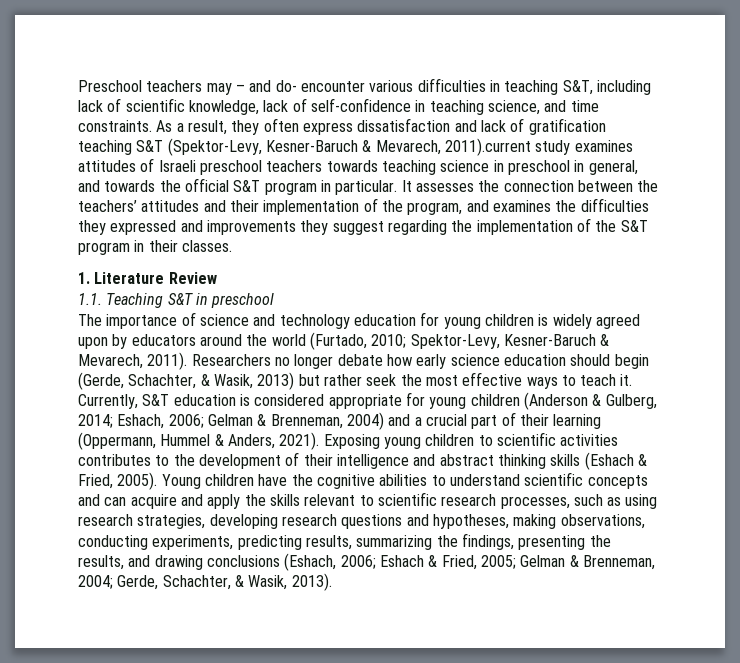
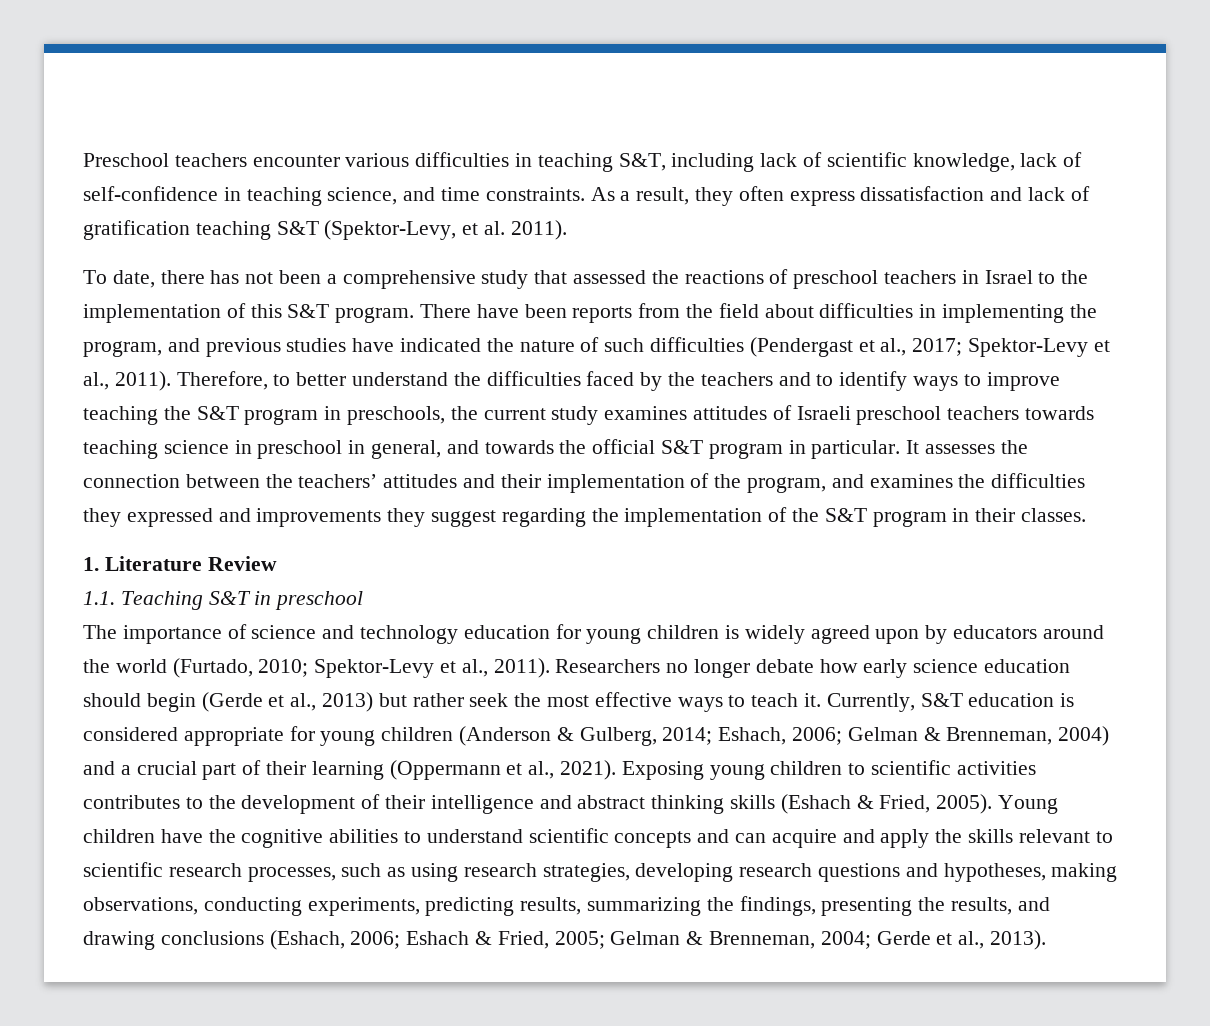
- Preschool teachers may – and do- encounter various difficulties in teaching S&T, including lack of scientific knowledge, lack of self-confidence in teaching science, and time constraints.
+ Preschool teachers encounter various difficulties in teaching S&T, including lack of scientific knowledge, lack of self-confidence in teaching science, and time constraints.
- As a result, they often express dissatisfaction and lack of gratification teaching S&T (Spektor-Levy, Kesner-Baruch & Mevarech, 2011).current study examines attitudes of Israeli preschool teachers towards teaching science in preschool in general, and towards the official S&T program in particular.
+ As a result, they often express dissatisfaction and lack of gratification teaching S&T (Spektor-Levy, et al. 2011).
+ To date, there has not been a comprehensive study that assessed the reactions of preschool teachers in Israel to the implementation of this S&T program. There have been reports from the field about difficulties in implementing the program, and previous studies have indicated the nature of such difficulties (Pendergast et al., 2017; Spektor-Levy et al., 2011). Therefore, to better understand the difficulties faced by the teachers and to identify ways to improve teaching the S&T program in preschools, the current study examines attitudes of Israeli preschool teachers towards teaching science in preschool in general, and towards the official S&T program in particular.
- The importance of science and technology education for young children is widely agreed upon by educators around the world (Furtado, 2010; Spektor-Levy, Kesner-Baruch & Mevarech, 2011).
+ The importance of science and technology education for young children is widely agreed upon by educators around the world (Furtado, 2010; Spektor-Levy et al., 2011).
- Researchers no longer debate how early science education should begin (Gerde, Schachter, & Wasik, 2013) but rather seek the most effective ways to teach it.
+ Researchers no longer debate how early science education should begin (Gerde et al., 2013) but rather seek the most effective ways to teach it.
- Currently, S&T education is considered appropriate for young children (Anderson & Gulberg, 2014; Eshach, 2006; Gelman & Brenneman, 2004) and a crucial part of their learning (Oppermann, Hummel & Anders, 2021).
+ Currently, S&T education is considered appropriate for young children (Anderson & Gulberg, 2014; Eshach, 2006; Gelman & Brenneman, 2004) and a crucial part of their learning (Oppermann et al., 2021).
- Young children have the cognitive abilities to understand scientific concepts and can acquire and apply the skills relevant to scientific research processes, such as using research strategies, developing research questions and hypotheses, making observations, conducting experiments, predicting results, summarizing the findings, presenting the results, and drawing conclusions (Eshach, 2006; Eshach & Fried, 2005; Gelman & Brenneman, 2004; Gerde, Schachter, & Wasik, 2013).
+ Young children have the cognitive abilities to understand scientific concepts and can acquire and apply the skills relevant to scientific research processes, such as using research strategies, developing research questions and hypotheses, making observations, conducting experiments, predicting results, summarizing the findings, presenting the results, and drawing conclusions (Eshach, 2006; Eshach & Fried, 2005; Gelman & Brenneman, 2004; Gerde et al., 2013).

